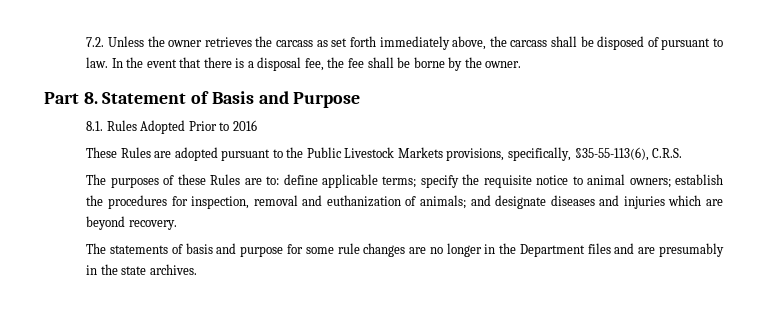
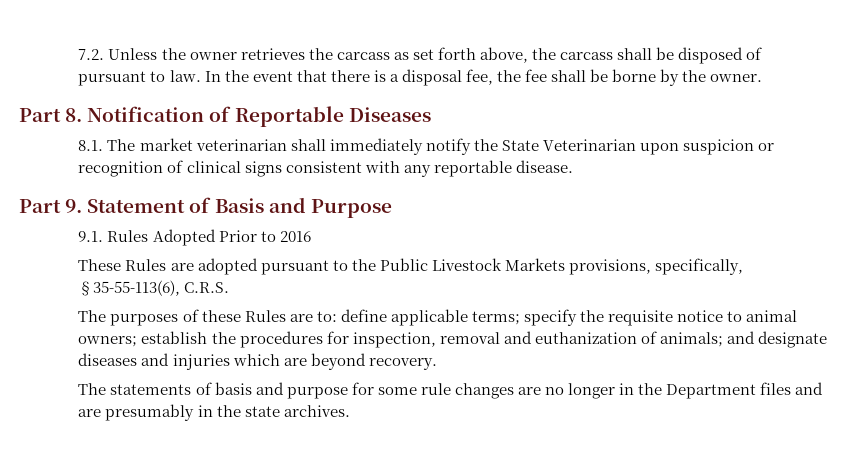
- 7.2. Unless the owner retrieves the carcass as set forth immediately above, the carcass shall be disposed of pursuant to law.
+ 7.2. Unless the owner retrieves the carcass as set forth above, the carcass shall be disposed of pursuant to law.
- Part 8. Statement of Basis and Purpose
+ Part 8. Notification of Reportable Diseases
+ 8.1. The market veterinarian shall immediately notify the State Veterinarian upon suspicion or recognition of clinical signs consistent with any reportable disease.
+ Part 9. Statement of Basis and Purpose
- 8.1. Rules Adopted Prior to 2016
+ 9.1. Rules Adopted Prior to 2016

